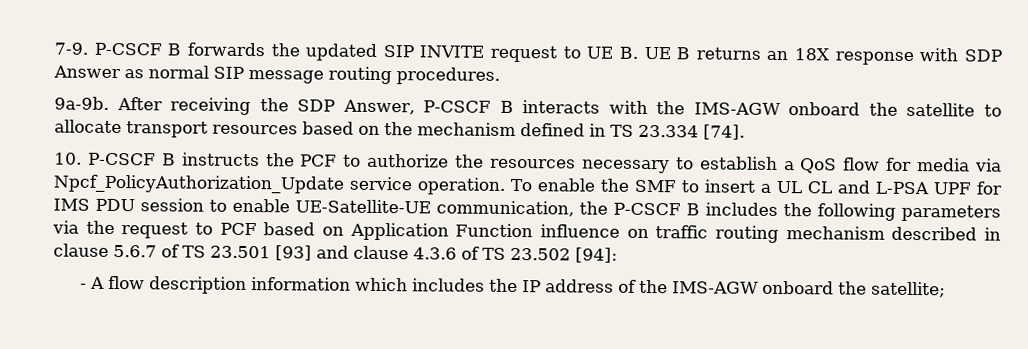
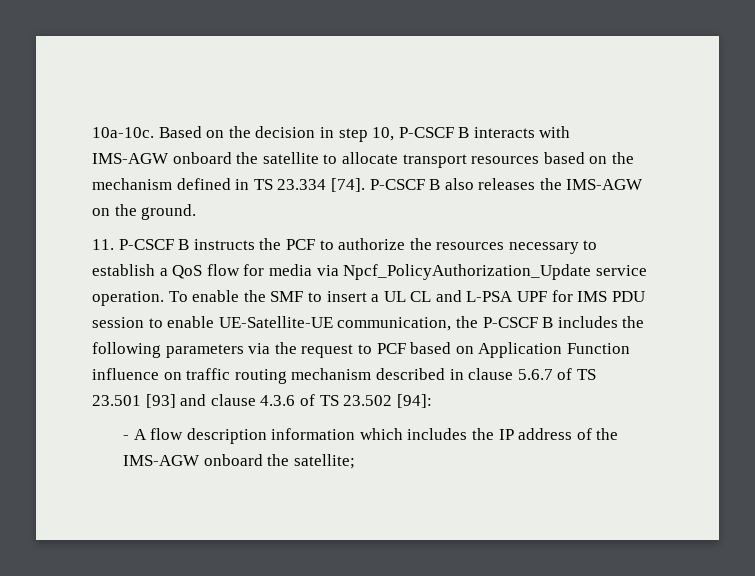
- 7-9. P-CSCF B forwards the updated SIP INVITE request to UE B. UE B returns an 18X response with SDP Answer as normal SIP message routing procedures.
- 9a-9b. After receiving the SDP Answer, P-CSCF B interacts with the IMS-AGW onboard the satellite to allocate transport resources based on the mechanism defined in TS 23.334 [74].
- 10. P-CSCF B instructs the PCF to authorize the resources necessary to establish a QoS flow for media via Npcf_PolicyAuthorization_Update service operation.
+ 10a-10c. Based on the decision in step 10, P-CSCF B interacts with IMS-AGW onboard the satellite to allocate transport resources based on the mechanism defined in TS 23.334 [74]. P-CSCF B also releases the IMS-AGW on the ground.
+ 11. P-CSCF B instructs the PCF to authorize the resources necessary to establish a QoS flow for media via Npcf_PolicyAuthorization_Update service operation.

